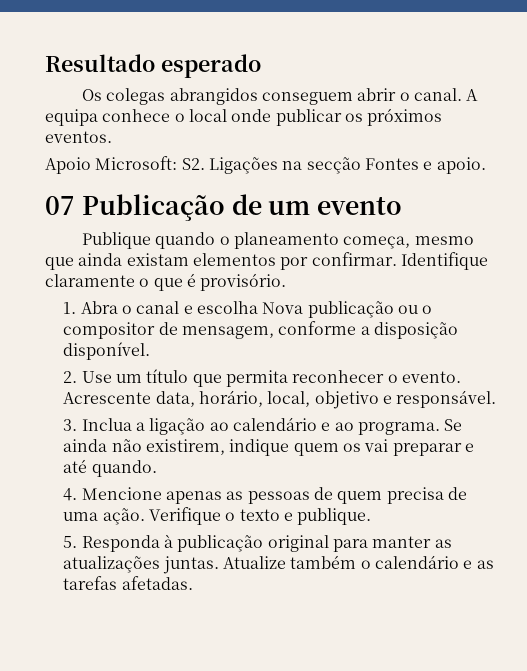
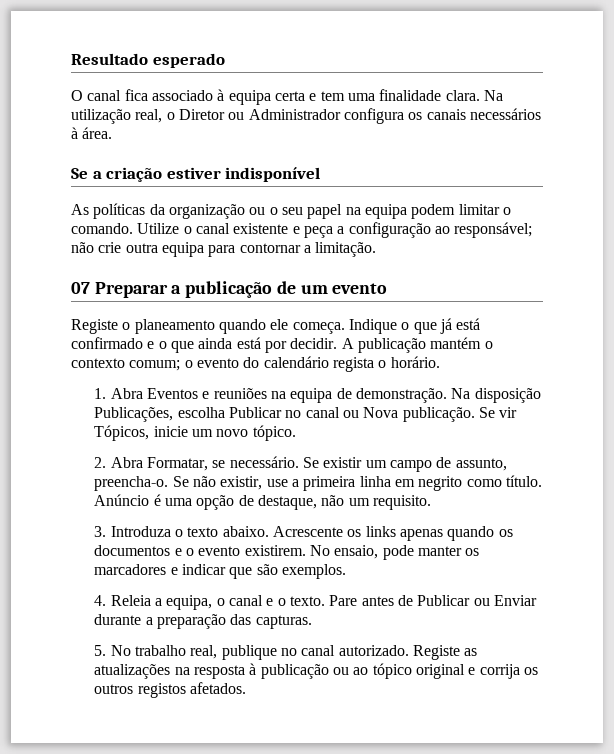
- Os colegas abrangidos conseguem abrir o canal. A equipa conhece o local onde publicar os próximos eventos.
- Apoio Microsoft: S2. Ligações na secção Fontes e apoio.
- 07 Publicação de um evento
- Publique quando o planeamento começa, mesmo que ainda existam elementos por confirmar. Identifique claramente o que é provisório.
- 1. Abra o canal e escolha Nova publicação ou o compositor de mensagem, conforme a disposição disponível.
- 2. Use um título que permita reconhecer o evento. Acrescente data, horário, local, objetivo e responsável.
- 3. Inclua a ligação ao calendário e ao programa. Se ainda não existirem, indique quem os vai preparar e até quando.
- 4. Mencione apenas as pessoas de quem precisa de uma ação. Verifique o texto e publique.
- 5. Responda à publicação original para manter as atualizações juntas. Atualize também o calendário e as tarefas afetadas.
+ O canal fica associado à equipa certa e tem uma finalidade clara. Na utilização real, o Diretor ou Administrador configura os canais necessários à área.
+ Se a criação estiver indisponível
+ As políticas da organização ou o seu papel na equipa podem limitar o comando. Utilize o canal existente e peça a configuração ao responsável; não crie outra equipa para contornar a limitação.
+ 07 Preparar a publicação de um evento
+ Registe o planeamento quando ele começa. Indique o que já está confirmado e o que ainda está por decidir. A publicação mantém o contexto comum; o evento do calendário regista o horário.
+ 1. Abra Eventos e reuniões na equipa de demonstração. Na disposição Publicações, escolha Publicar no canal ou Nova publicação. Se vir Tópicos, inicie um novo tópico.
+ 2. Abra Formatar, se necessário. Se existir um campo de assunto, preencha-o. Se não existir, use a primeira linha em negrito como título. Anúncio é uma opção de destaque, não um requisito.
+ 3. Introduza o texto abaixo. Acrescente os links apenas quando os documentos e o evento existirem. No ensaio, pode manter os marcadores e indicar que são exemplos.
+ 4. Releia a equipa, o canal e o texto. Pare antes de Publicar ou Enviar durante a preparação das capturas.
+ 5. No trabalho real, publique no canal autorizado. Registe as atualizações na resposta à publicação ou ao tópico original e corrija os outros registos afetados.

